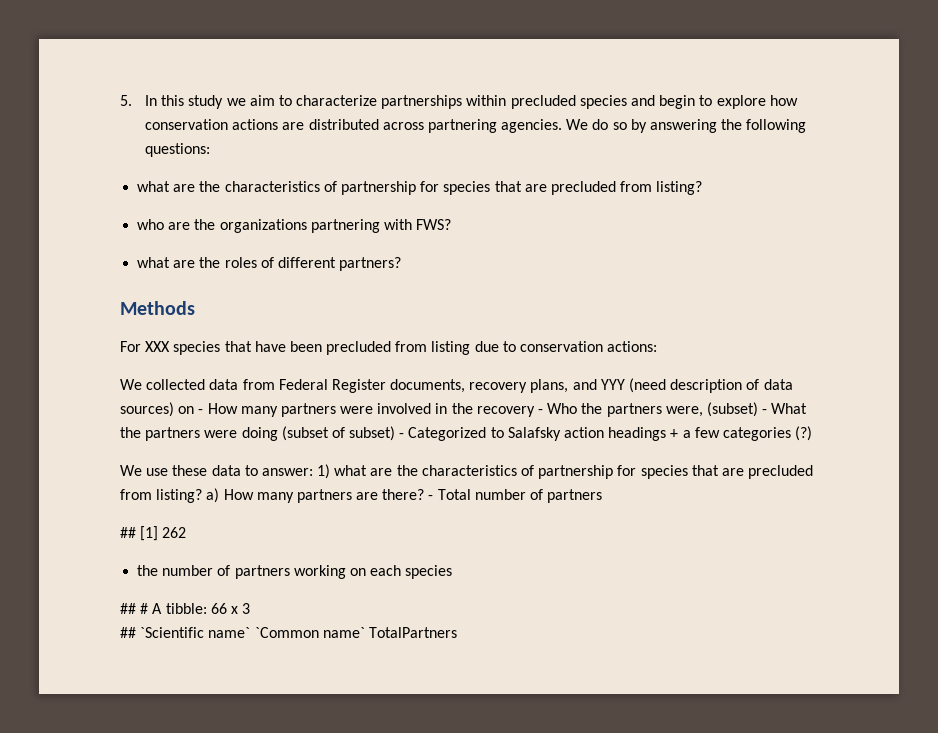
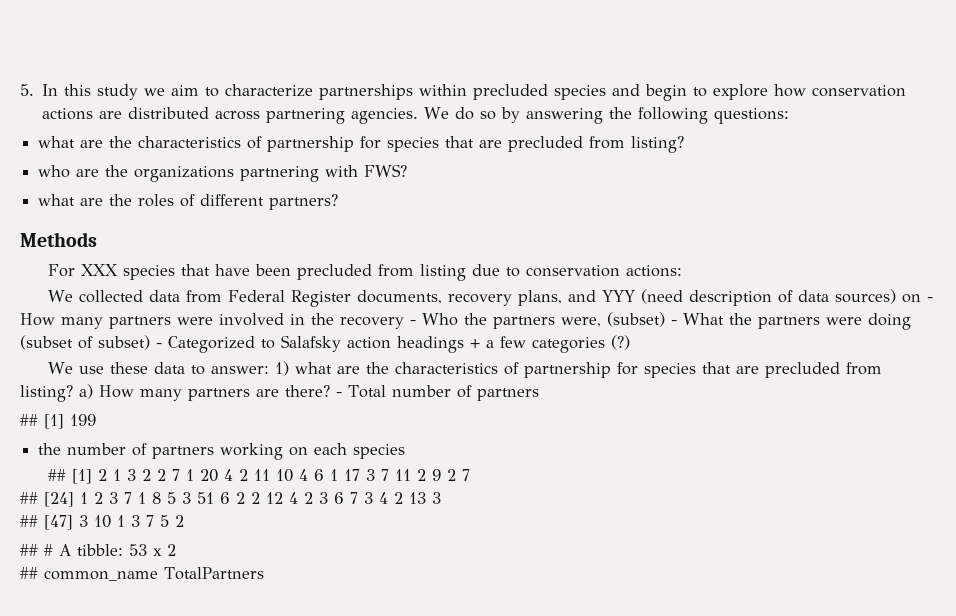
- ## [1] 262
+ ## [1] 199
- ## # A tibble: 66 x 3
- ## `Scientific name` `Common name` TotalPartners
+ ## [1] 2 1 3 2 2 7 1 20 4 2 11 10 4 6 1 17 3 7 11 2 9 2 7
+ ## [24] 1 2 3 7 1 8 5 3 51 6 2 2 12 4 2 3 6 7 3 4 2 13 3
+ ## [47] 3 10 1 3 7 5 2
+ ## # A tibble: 53 x 2
+ ## common_name TotalPartners

